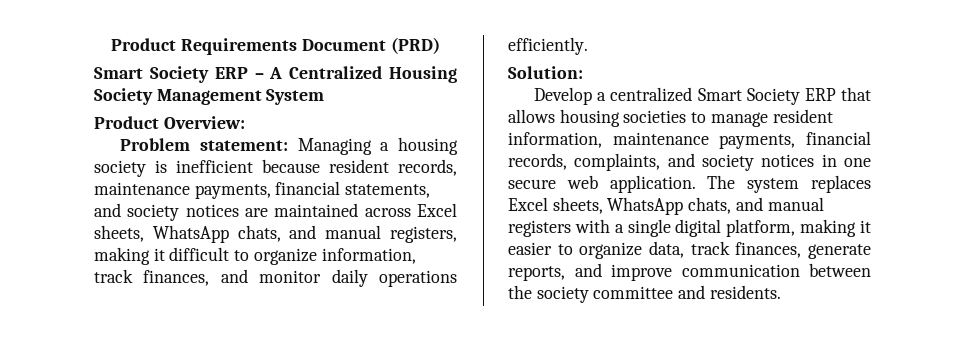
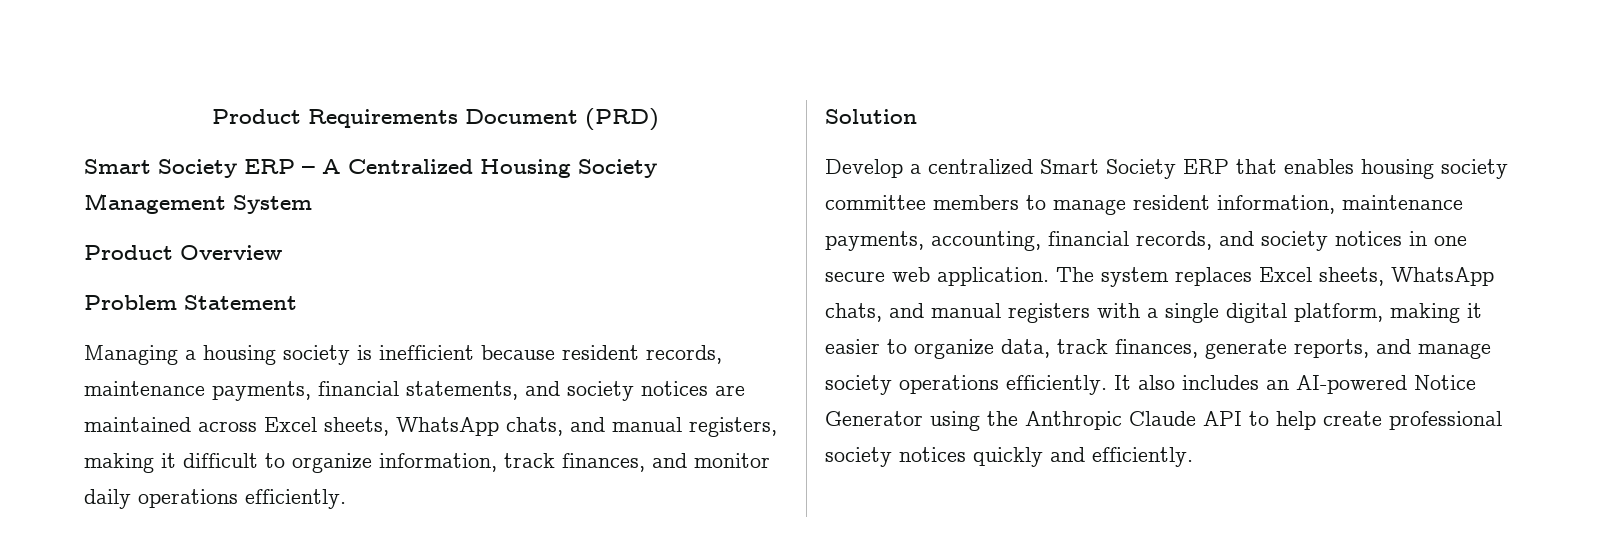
- Product Overview:
+ Product Overview
- Problem statement: Managing a housing society is inefficient because resident records, maintenance payments, financial statements, and society notices are maintained across Excel sheets, WhatsApp chats, and manual registers, making it difficult to organize information, track finances, and monitor daily operations efficiently.
+ Problem Statement
+ Managing a housing society is inefficient because resident records, maintenance payments, financial statements, and society notices are maintained across Excel sheets, WhatsApp chats, and manual registers, making it difficult to organize information, track finances, and monitor daily operations efficiently.
- Solution:
+ Solution
- Develop a centralized Smart Society ERP that allows housing societies to manage resident information, maintenance payments, financial records, complaints, and society notices in one secure web application.
+ Develop a centralized Smart Society ERP that enables housing society committee members to manage resident information, maintenance payments, accounting, financial records, and society notices in one secure web application.
- The system replaces Excel sheets, WhatsApp chats, and manual registers with a single digital platform, making it easier to organize data, track finances, generate reports, and improve communication between the society committee and residents.
+ The system replaces Excel sheets, WhatsApp chats, and manual registers with a single digital platform, making it easier to organize data, track finances, generate reports, and manage society operations efficiently. It also includes an AI-powered Notice Generator using the Anthropic Claude API to help create professional society notices quickly and efficiently.

